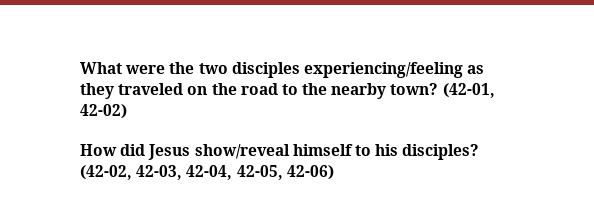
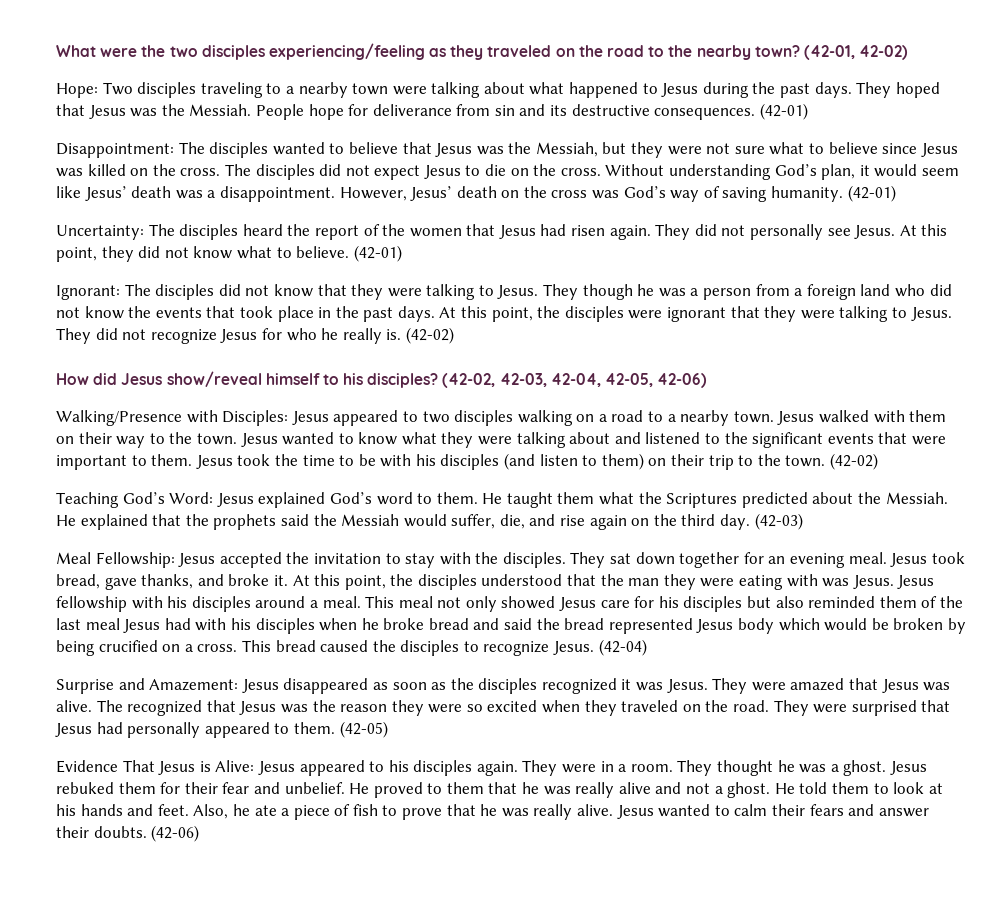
+ Hope: Two disciples traveling to a nearby town were talking about what happened to Jesus during the past days. They hoped that Jesus was the Messiah. People hope for deliverance from sin and its destructive consequences. (42-01)
+ Disappointment: The disciples wanted to believe that Jesus was the Messiah, but they were not sure what to believe since Jesus was killed on the cross. The disciples did not expect Jesus to die on the cross. Without understanding God’s plan, it would seem like Jesus’ death was a disappointment. However, Jesus’ death on the cross was God’s way of saving humanity. (42-01)
+ Uncertainty: The disciples heard the report of the women that Jesus had risen again. They did not personally see Jesus. At this point, they did not know what to believe. (42-01)
+ Ignorant: The disciples did not know that they were talking to Jesus. They though he was a person from a foreign land who did not know the events that took place in the past days. At this point, the disciples were ignorant that they were talking to Jesus. They did not recognize Jesus for who he really is. (42-02)
+ Walking/Presence with Disciples: Jesus appeared to two disciples walking on a road to a nearby town. Jesus walked with them on their way to the town. Jesus wanted to know what they were talking about and listened to the significant events that were important to them. Jesus took the time to be with his disciples (and listen to them) on their trip to the town. (42-02)
+ Teaching God’s Word: Jesus explained God’s word to them. He taught them what the Scriptures predicted about the Messiah. He explained that the prophets said the Messiah would suffer, die, and rise again on the third day. (42-03)
+ Meal Fellowship: Jesus accepted the invitation to stay with the disciples. They sat down together for an evening meal. Jesus took bread, gave thanks, and broke it. At this point, the disciples understood that the man they were eating with was Jesus. Jesus fellowship with his disciples around a meal. This meal not only showed Jesus care for his disciples but also reminded them of the last meal Jesus had with his disciples when he broke bread and said the bread represented Jesus body which would be broken by being crucified on a cross. This bread caused the disciples to recognize Jesus. (42-04)
+ Surprise and Amazement: Jesus disappeared as soon as the disciples recognized it was Jesus. They were amazed that Jesus was alive. The recognized that Jesus was the reason they were so excited when they traveled on the road. They were surprised that Jesus had personally appeared to them. (42-05)
+ Evidence That Jesus is Alive: Jesus appeared to his disciples again. They were in a room. They thought he was a ghost. Jesus rebuked them for their fear and unbelief. He proved to them that he was really alive and not a ghost. He told them to look at his hands and feet. Also, he ate a piece of fish to prove that he was really alive. Jesus wanted to calm their fears and answer their doubts. (42-06)

